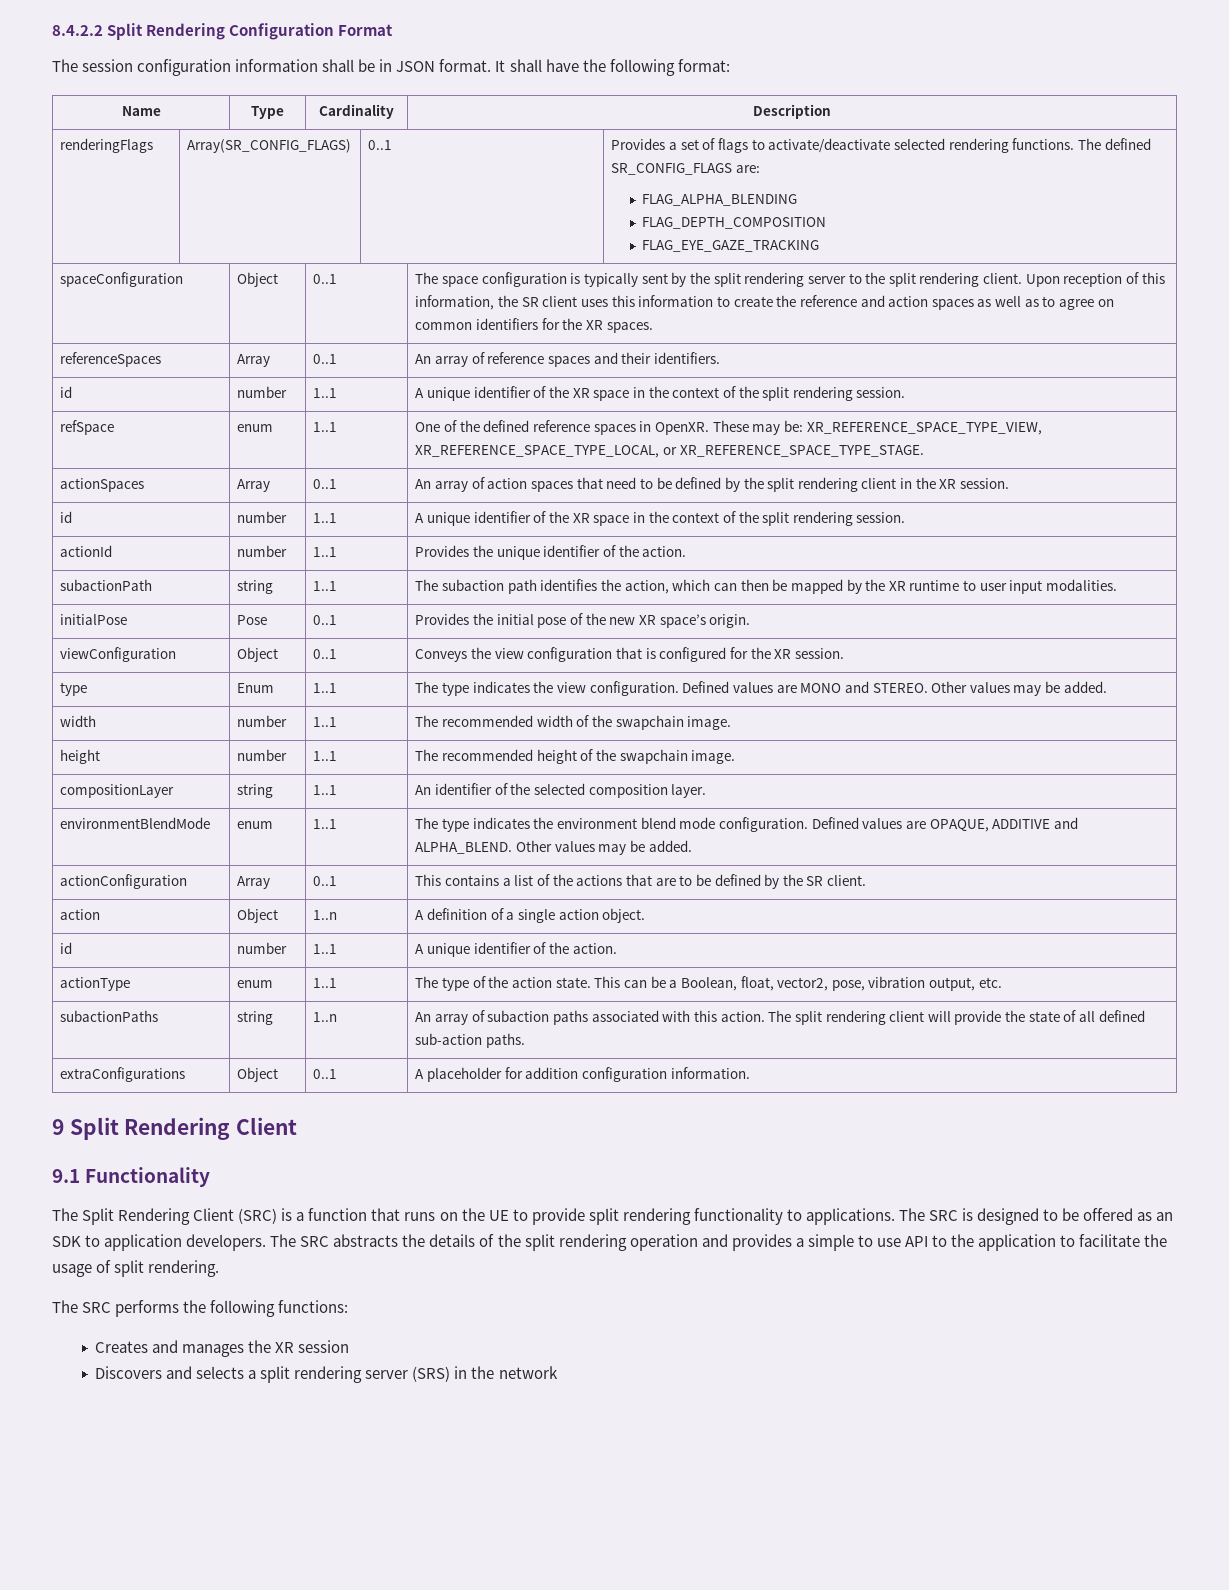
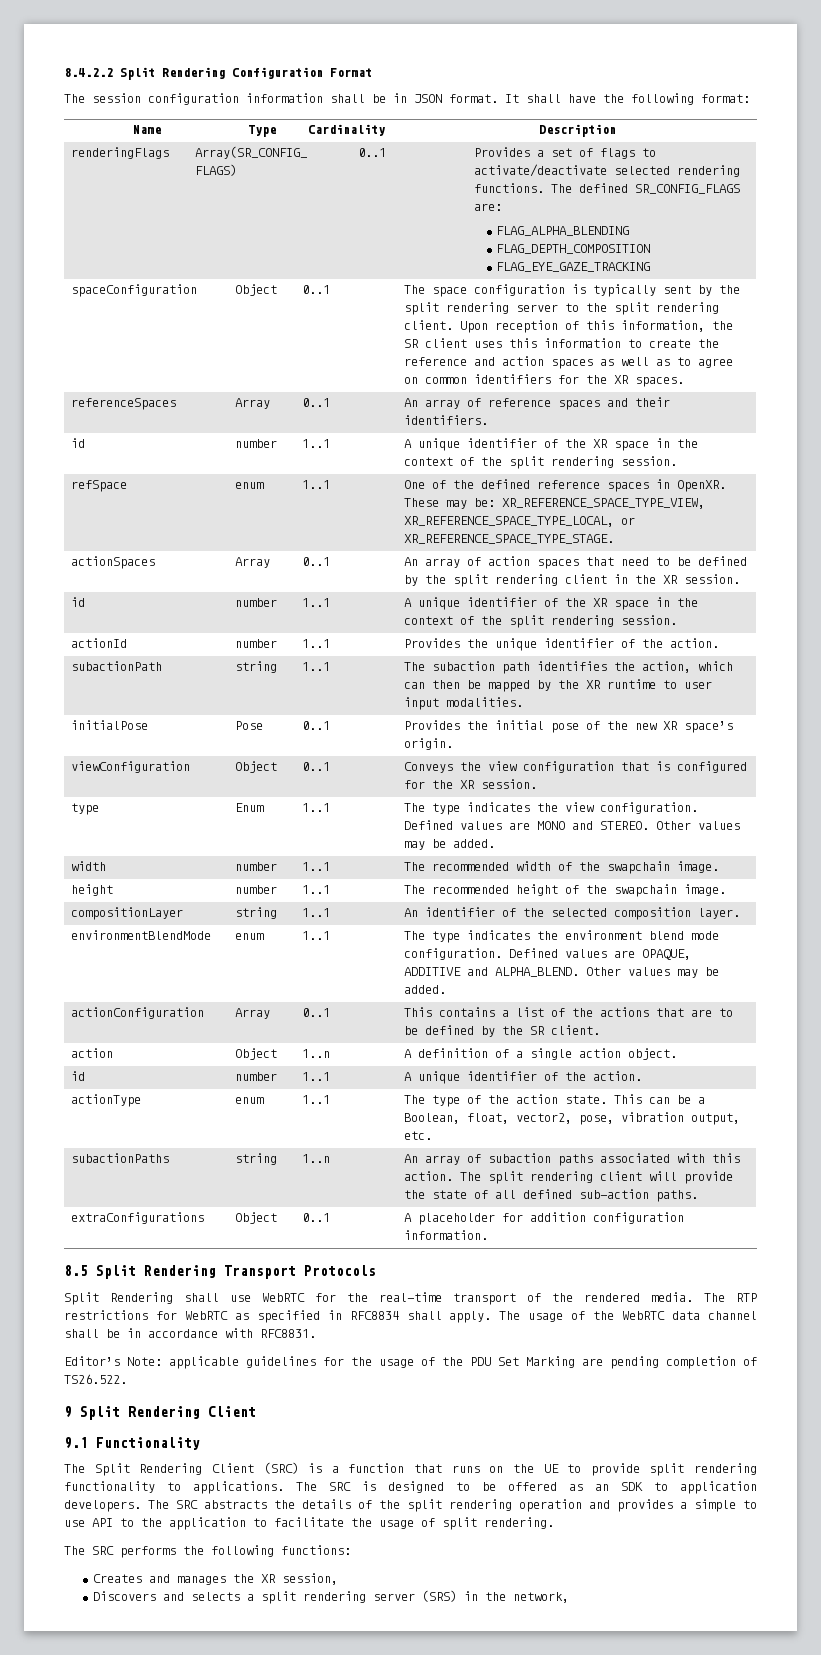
+ 8.5 Split Rendering Transport Protocols
+ Split Rendering shall use WebRTC for the real-time transport of the rendered media. The RTP restrictions for WebRTC as specified in RFC8834 shall apply. The usage of the WebRTC data channel shall be in accordance with RFC8831.
+ Editor’s Note: applicable guidelines for the usage of the PDU Set Marking are pending completion of TS26.522.
- Creates and manages the XR session
+ Creates and manages the XR session,
- Discovers and selects a split rendering server (SRS) in the network
+ Discovers and selects a split rendering server (SRS) in the network,

